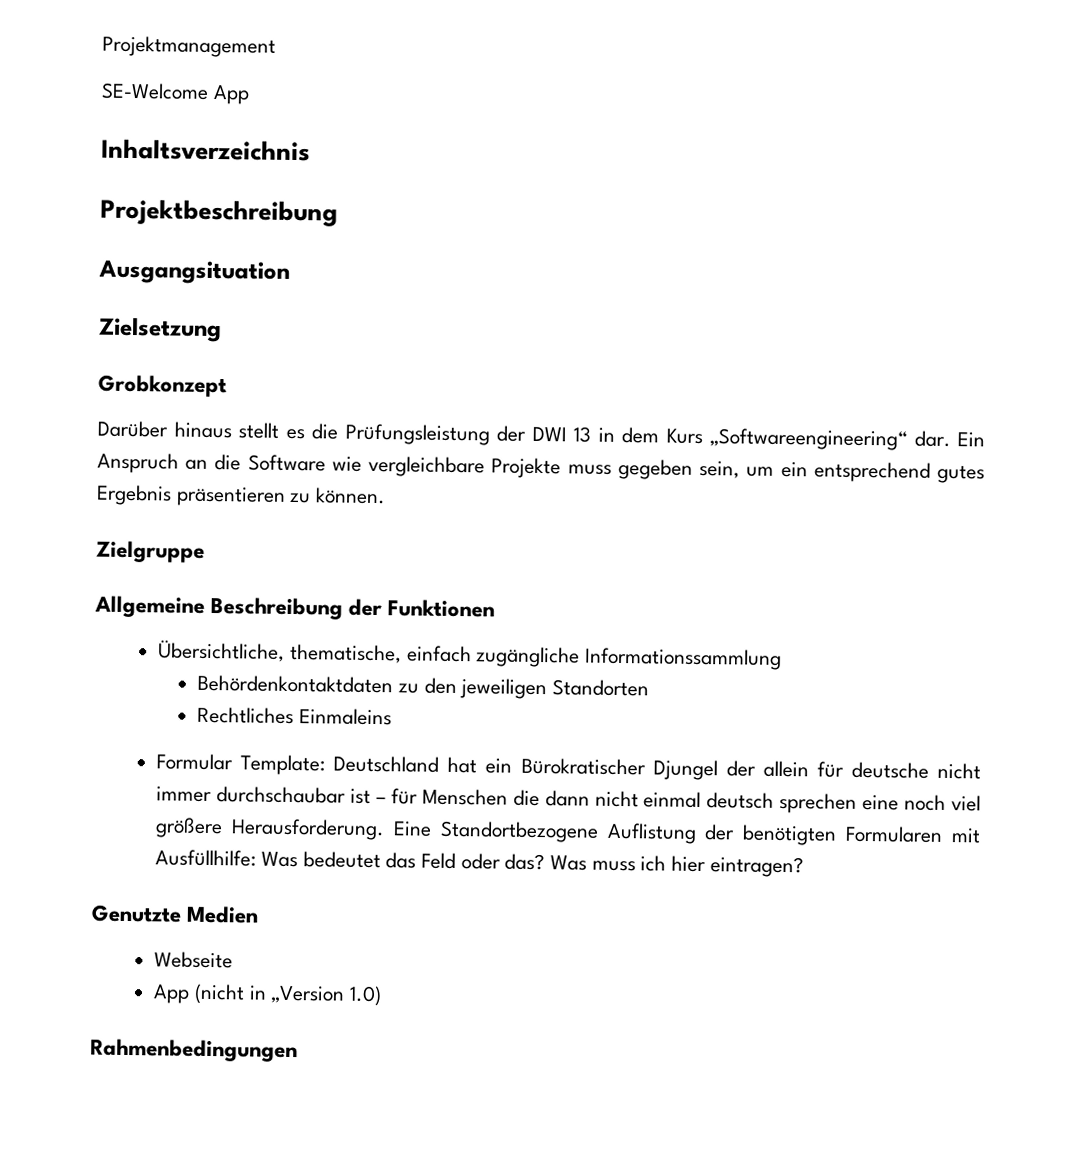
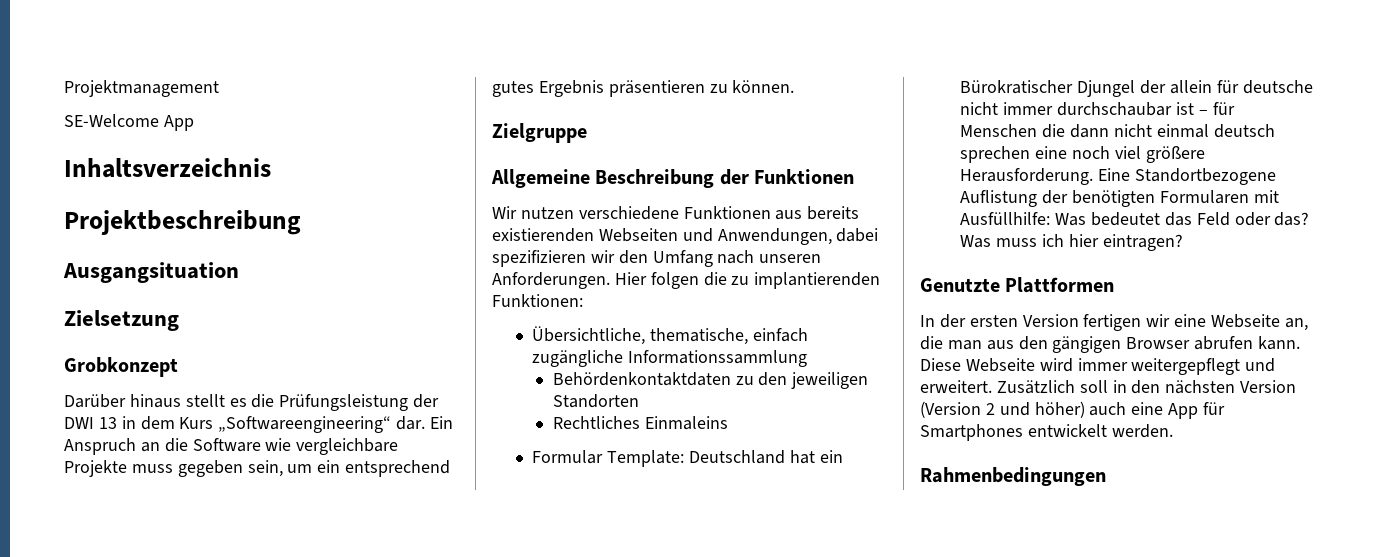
+ Wir nutzen verschiedene Funktionen aus bereits existierenden Webseiten und Anwendungen, dabei spezifizieren wir den Umfang nach unseren Anforderungen. Hier folgen die zu implantierenden Funktionen:
- Genutzte Medien
- Webseite
- App (nicht in „Version 1.0)
+ Genutzte Plattformen
+ In der ersten Version fertigen wir eine Webseite an, die man aus den gängigen Browser abrufen kann. Diese Webseite wird immer weitergepflegt und erweitert. Zusätzlich soll in den nächsten Version (Version 2 und höher) auch eine App für Smartphones entwickelt werden.

